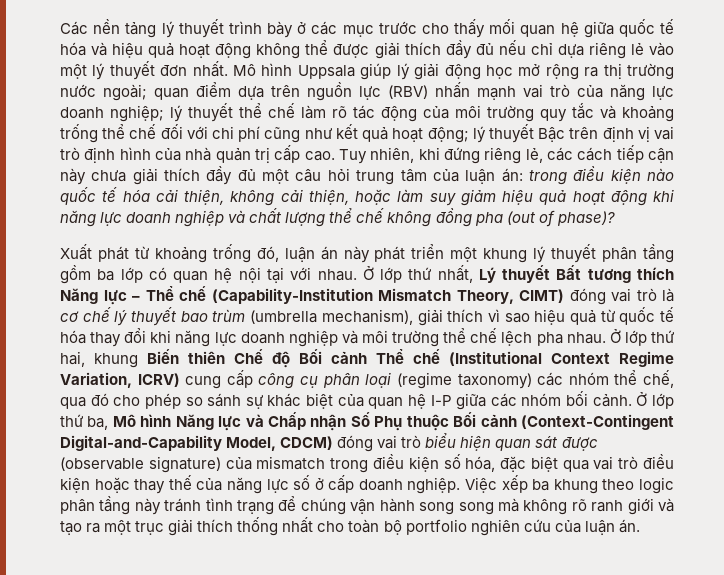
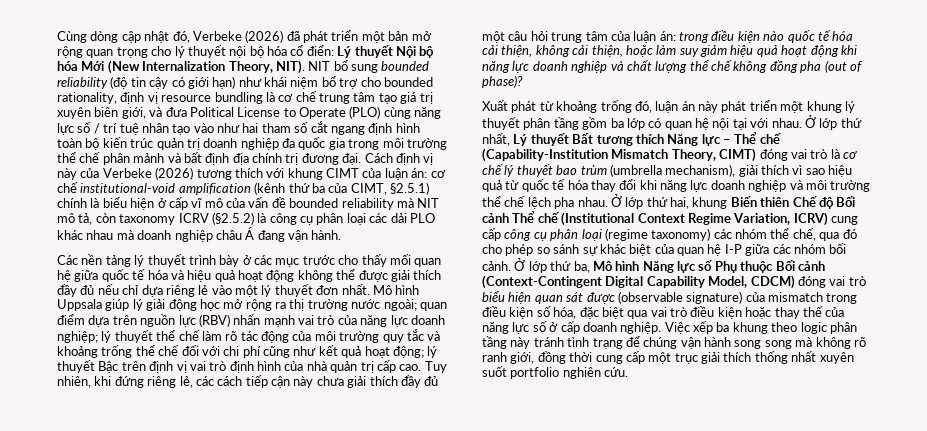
+ Cùng dòng cập nhật đó, Verbeke (2026) đã phát triển một bản mở rộng quan trọng cho lý thuyết nội bộ hóa cổ điển: Lý thuyết Nội bộ hóa Mới (New Internalization Theory, NIT). NIT bổ sung bounded reliability (độ tin cậy có giới hạn) như khái niệm bổ trợ cho bounded rationality, định vị resource bundling là cơ chế trung tâm tạo giá trị xuyên biên giới, và đưa Political License to Operate (PLO) cùng năng lực số / trí tuệ nhân tạo vào như hai tham số cắt ngang định hình toàn bộ kiến trúc quản trị doanh nghiệp đa quốc gia trong môi trường thể chế phân mảnh và bất định địa chính trị đương đại. Cách định vị này của Verbeke (2026) tương thích với khung CIMT của luận án: cơ chế institutional-void amplification (kênh thứ ba của CIMT, §2.5.1) chính là biểu hiện ở cấp vĩ mô của vấn đề bounded reliability mà NIT mô tả, còn taxonomy ICRV (§2.5.2) là công cụ phân loại các dải PLO khác nhau mà doanh nghiệp châu Á đang vận hành.
- Ở lớp thứ ba, Mô hình Năng lực và Chấp nhận Số Phụ thuộc Bối cảnh (Context-Contingent Digital-and-Capability Model, CDCM) đóng vai trò biểu hiện quan sát được (observable signature) của mismatch trong điều kiện số hóa, đặc biệt qua vai trò điều kiện hoặc thay thế của năng lực số ở cấp doanh nghiệp.
+ Ở lớp thứ ba, Mô hình Năng lực số Phụ thuộc Bối cảnh (Context-Contingent Digital Capability Model, CDCM) đóng vai trò biểu hiện quan sát được (observable signature) của mismatch trong điều kiện số hóa, đặc biệt qua vai trò điều kiện hoặc thay thế của năng lực số ở cấp doanh nghiệp.
- Việc xếp ba khung theo logic phân tầng này tránh tình trạng để chúng vận hành song song mà không rõ ranh giới và tạo ra một trục giải thích thống nhất cho toàn bộ portfolio nghiên cứu của luận án.
+ Việc xếp ba khung theo logic phân tầng này tránh tình trạng để chúng vận hành song song mà không rõ ranh giới, đồng thời cung cấp một trục giải thích thống nhất xuyên suốt portfolio nghiên cứu.

